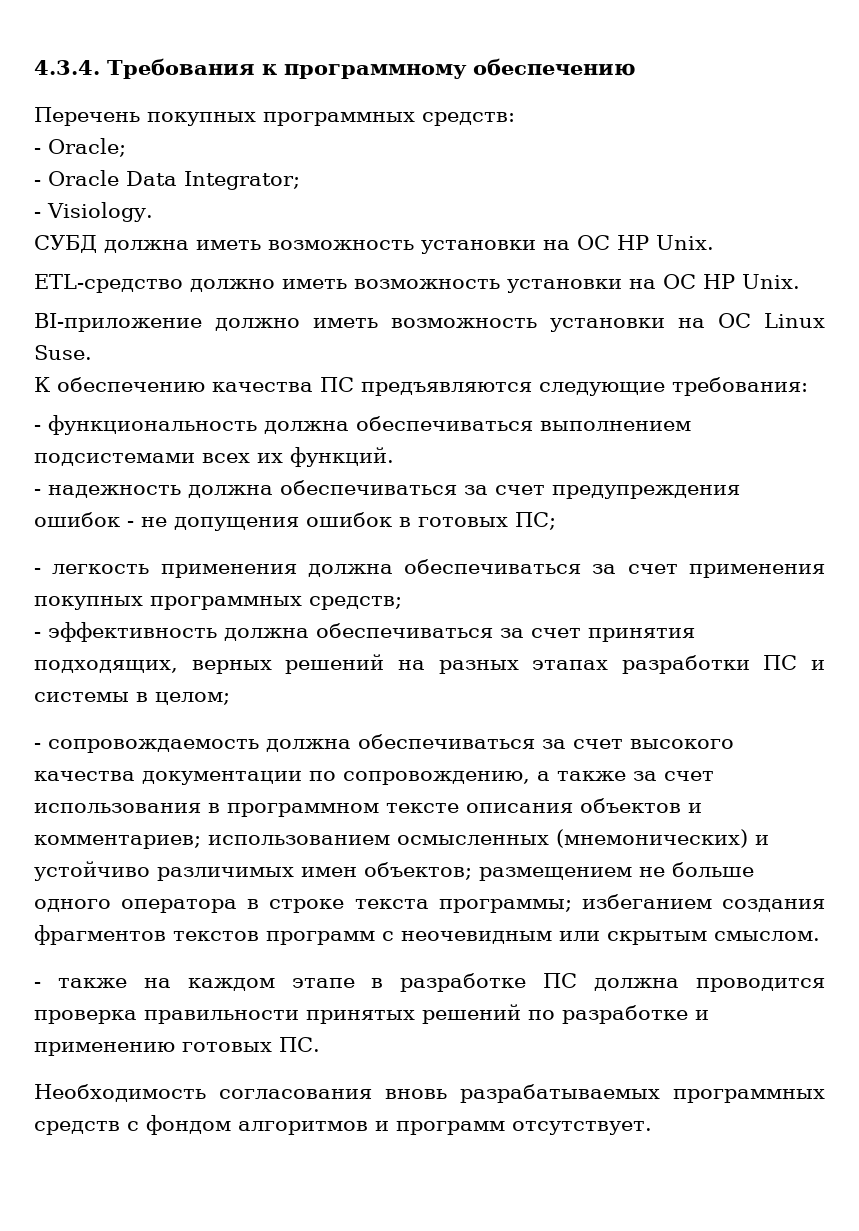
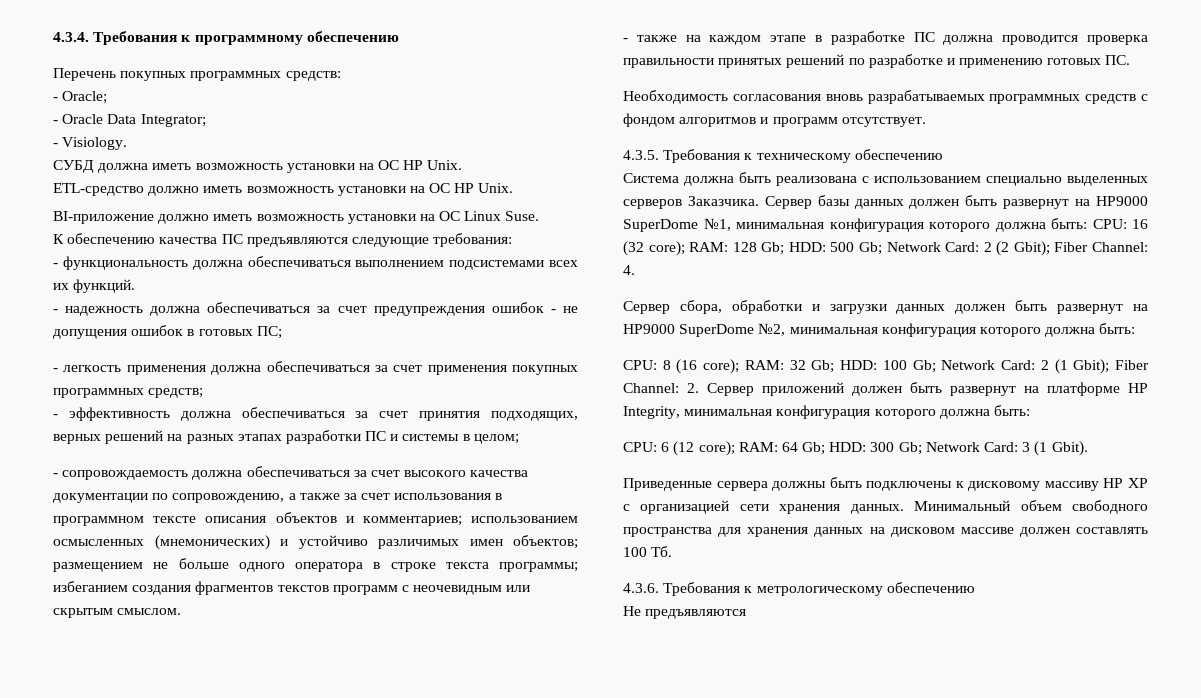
+ 4.3.5. Требования к техническому обеспечению
+ Система должна быть реализована с использованием специально выделенных серверов Заказчика. Сервер базы данных должен быть развернут на HP9000 SuperDome №1, минимальная конфигурация которого должна быть: CPU: 16 (32 core); RAM: 128 Gb; HDD: 500 Gb; Network Card: 2 (2 Gbit); Fiber Channel: 4.
+ Сервер сбора, обработки и загрузки данных должен быть развернут на HP9000 SuperDome №2, минимальная конфигурация которого должна быть:
+ CPU: 8 (16 core); RAM: 32 Gb; HDD: 100 Gb; Network Card: 2 (1 Gbit); Fiber Channel: 2. Сервер приложений должен быть развернут на платформе HP Integrity, минимальная конфигурация которого должна быть:
+ CPU: 6 (12 core); RAM: 64 Gb; HDD: 300 Gb; Network Card: 3 (1 Gbit).
+ Приведенные сервера должны быть подключены к дисковому массиву HP XP с организацией сети хранения данных. Минимальный объем свободного пространства для хранения данных на дисковом массиве должен составлять 100 Тб.
+ 4.3.6. Требования к метрологическому обеспечению
+ Не предъявляются

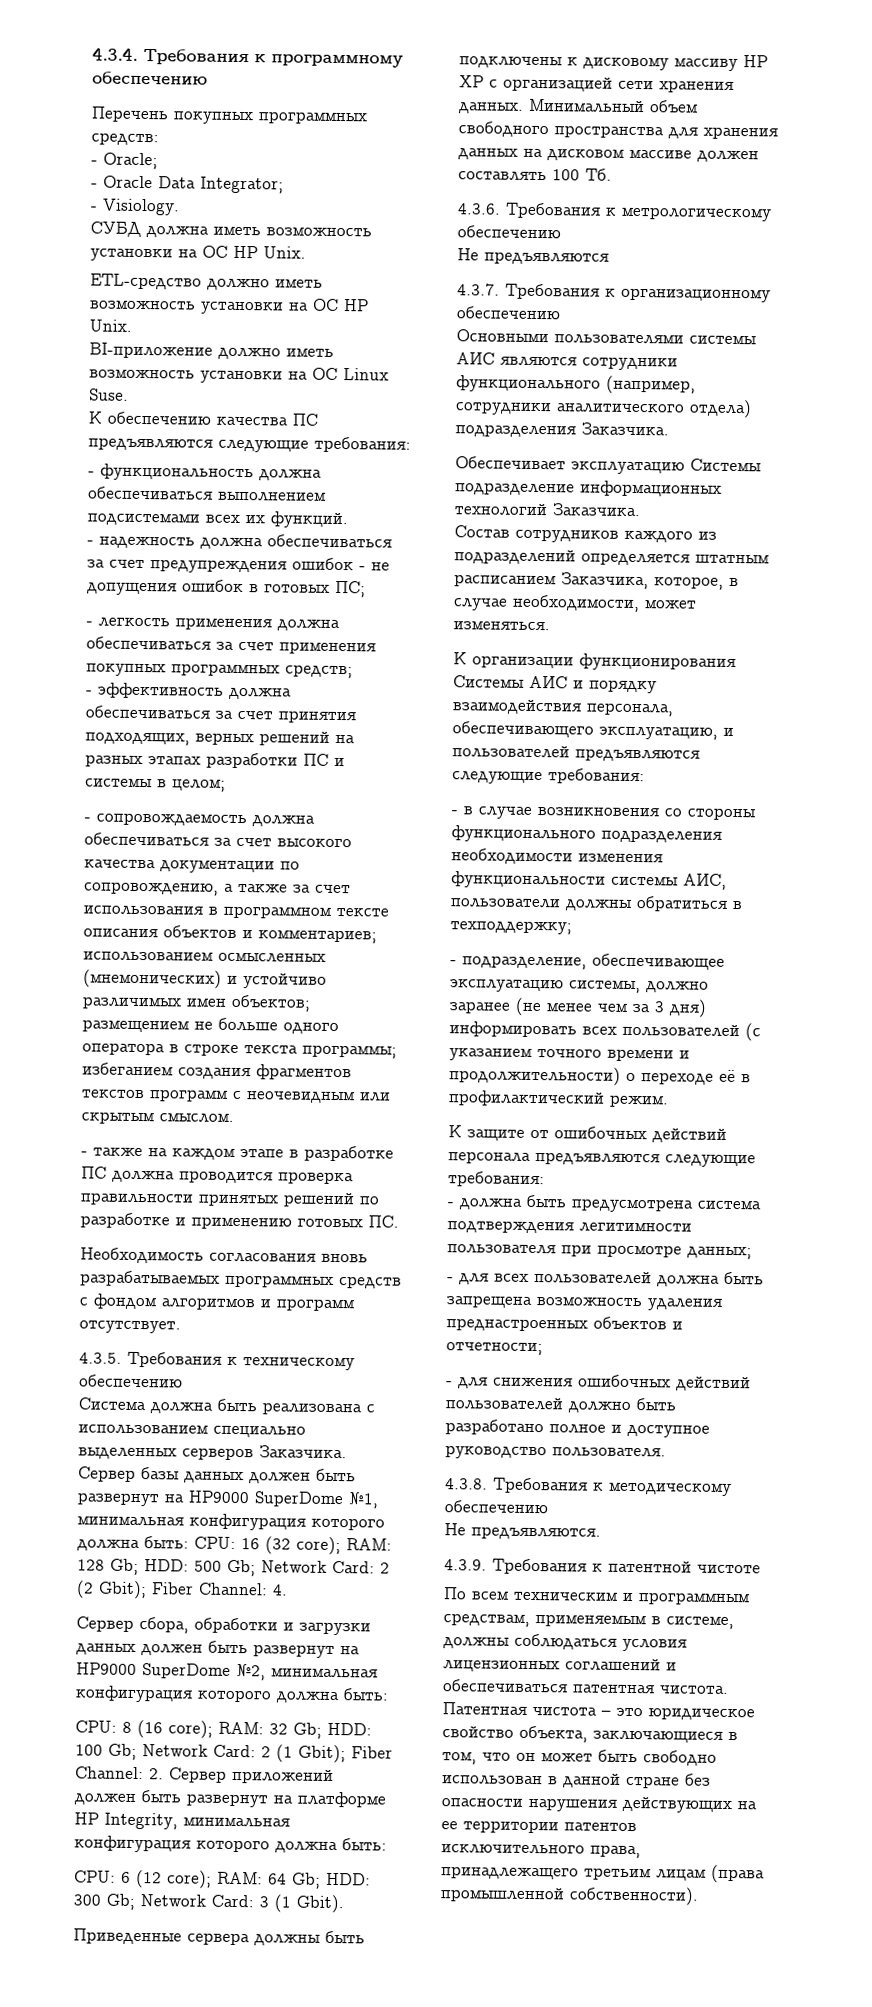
+ 4.3.7. Требования к организационному обеспечению
+ Основными пользователями системы АИС являются сотрудники функционального (например, сотрудники аналитического отдела) подразделения Заказчика.
+ Обеспечивает эксплуатацию Системы подразделение информационных технологий Заказчика.
+ Состав сотрудников каждого из подразделений определяется штатным расписанием Заказчика, которое, в случае необходимости, может изменяться.
+ К организации функционирования Системы АИС и порядку взаимодействия персонала, обеспечивающего эксплуатацию, и пользователей предъявляются следующие требования:
+ - в случае возникновения со стороны функционального подразделения необходимости изменения функциональности системы АИС, пользователи должны обратиться в техподдержку;
+ - подразделение, обеспечивающее эксплуатацию системы, должно заранее (не менее чем за 3 дня) информировать всех пользователей (с указанием точного времени и продолжительности) о переходе её в профилактический режим.
+ К защите от ошибочных действий персонала предъявляются следующие требования:
+ - должна быть предусмотрена система подтверждения легитимности пользователя при просмотре данных;
+ - для всех пользователей должна быть запрещена возможность удаления преднастроенных объектов и отчетности;
+ - для снижения ошибочных действий пользователей должно быть разработано полное и доступное руководство пользователя.
+ 4.3.8. Требования к методическому обеспечению
+ Не предъявляются.
+ 4.3.9. Требования к патентной чистоте
+ По всем техническим и программным средствам, применяемым в системе, должны соблюдаться условия лицензионных соглашений и обеспечиваться патентная чистота. Патентная чистота – это юридическое свойство объекта, заключающиеся в том, что он может быть свободно использован в данной стране без опасности нарушения действующих на ее территории патентов исключительного права, принадлежащего третьим лицам (права промышленной собственности).

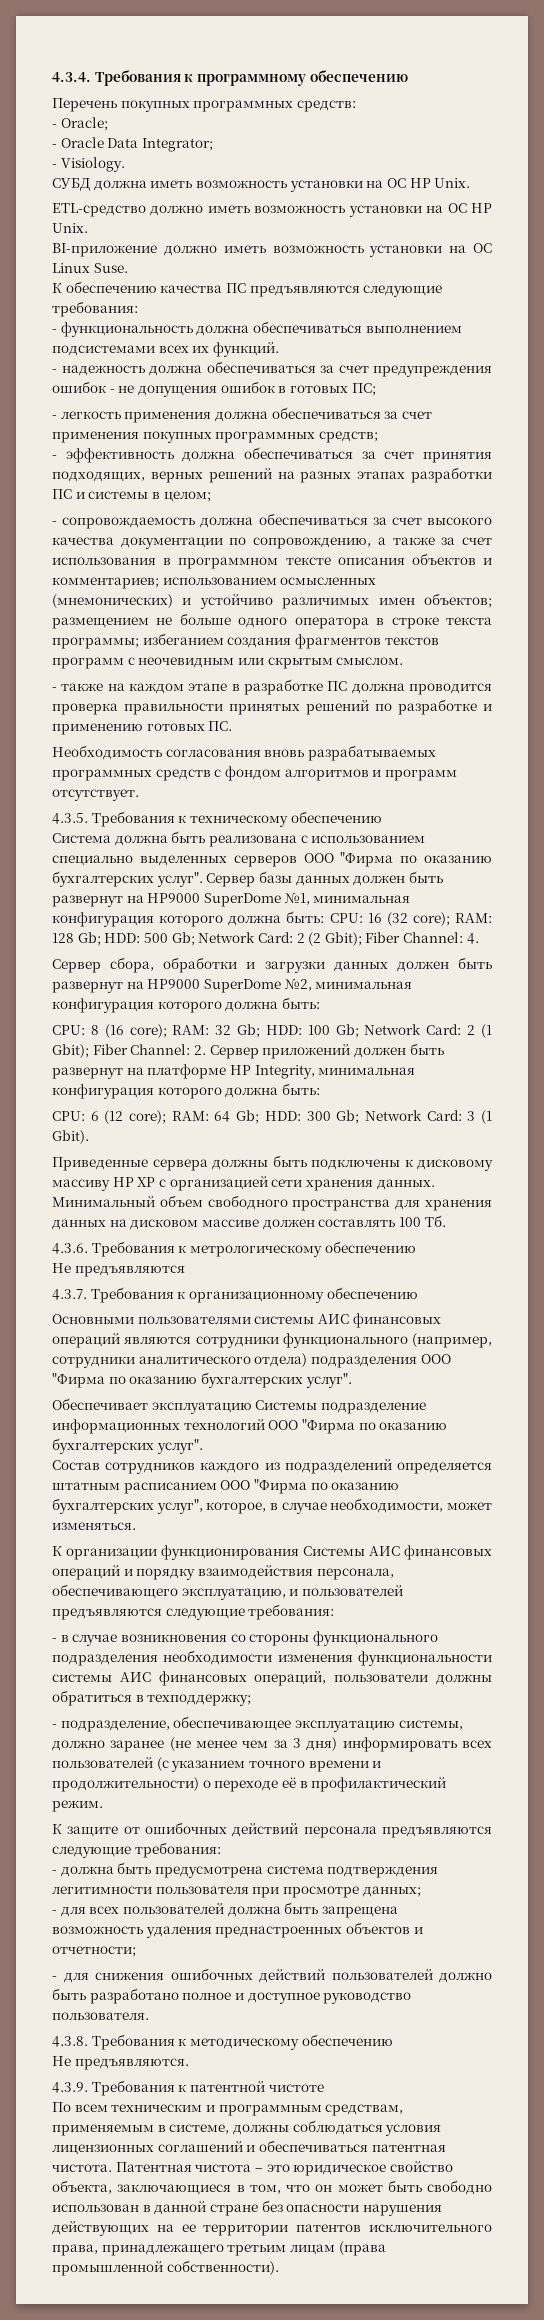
- Система должна быть реализована с использованием специально выделенных серверов Заказчика.
+ Система должна быть реализована с использованием специально выделенных серверов ООО "Фирма по оказанию бухгалтерских услуг".
- Основными пользователями системы АИС являются сотрудники функционального (например, сотрудники аналитического отдела) подразделения Заказчика.
+ Основными пользователями системы АИС финансовых операций являются сотрудники функционального (например, сотрудники аналитического отдела) подразделения ООО "Фирма по оказанию бухгалтерских услуг".
- Обеспечивает эксплуатацию Системы подразделение информационных технологий Заказчика.
+ Обеспечивает эксплуатацию Системы подразделение информационных технологий ООО "Фирма по оказанию бухгалтерских услуг".
- Состав сотрудников каждого из подразделений определяется штатным расписанием Заказчика, которое, в случае необходимости, может изменяться.
+ Состав сотрудников каждого из подразделений определяется штатным расписанием ООО "Фирма по оказанию бухгалтерских услуг", которое, в случае необходимости, может изменяться.
- К организации функционирования Системы АИС и порядку взаимодействия персонала, обеспечивающего эксплуатацию, и пользователей предъявляются следующие требования:
+ К организации функционирования Системы АИС финансовых операций и порядку взаимодействия персонала, обеспечивающего эксплуатацию, и пользователей предъявляются следующие требования:
- - в случае возникновения со стороны функционального подразделения необходимости изменения функциональности системы АИС, пользователи должны обратиться в техподдержку;
+ - в случае возникновения со стороны функционального подразделения необходимости изменения функциональности системы АИС финансовых операций, пользователи должны обратиться в техподдержку;

